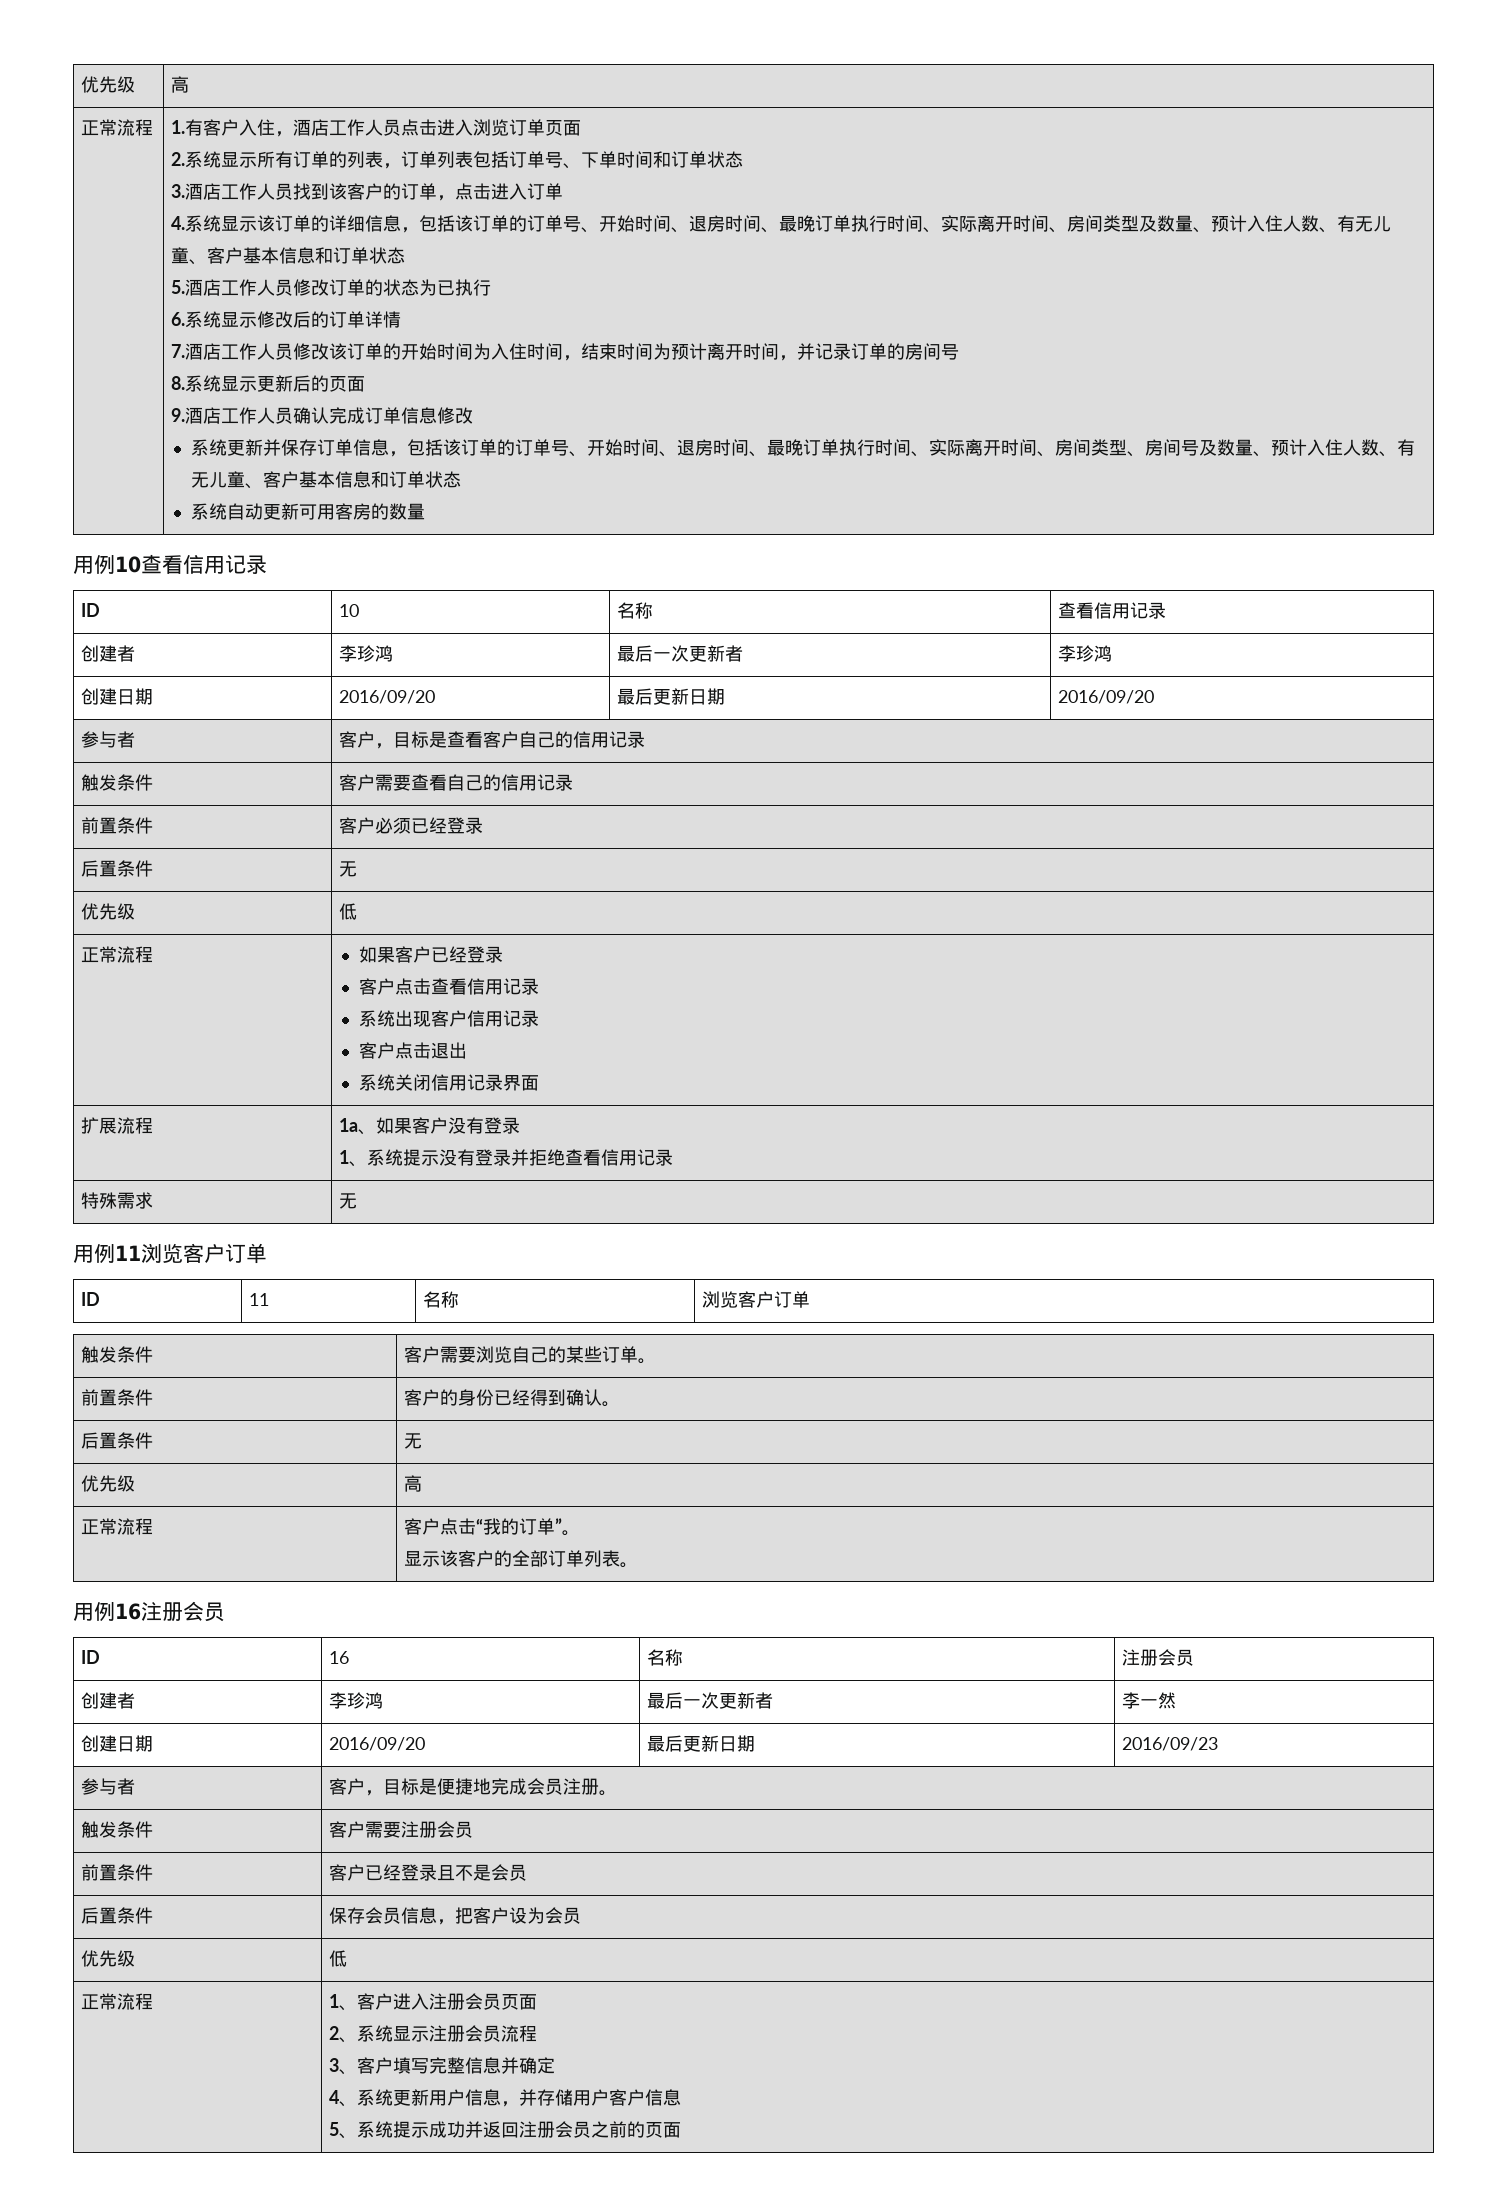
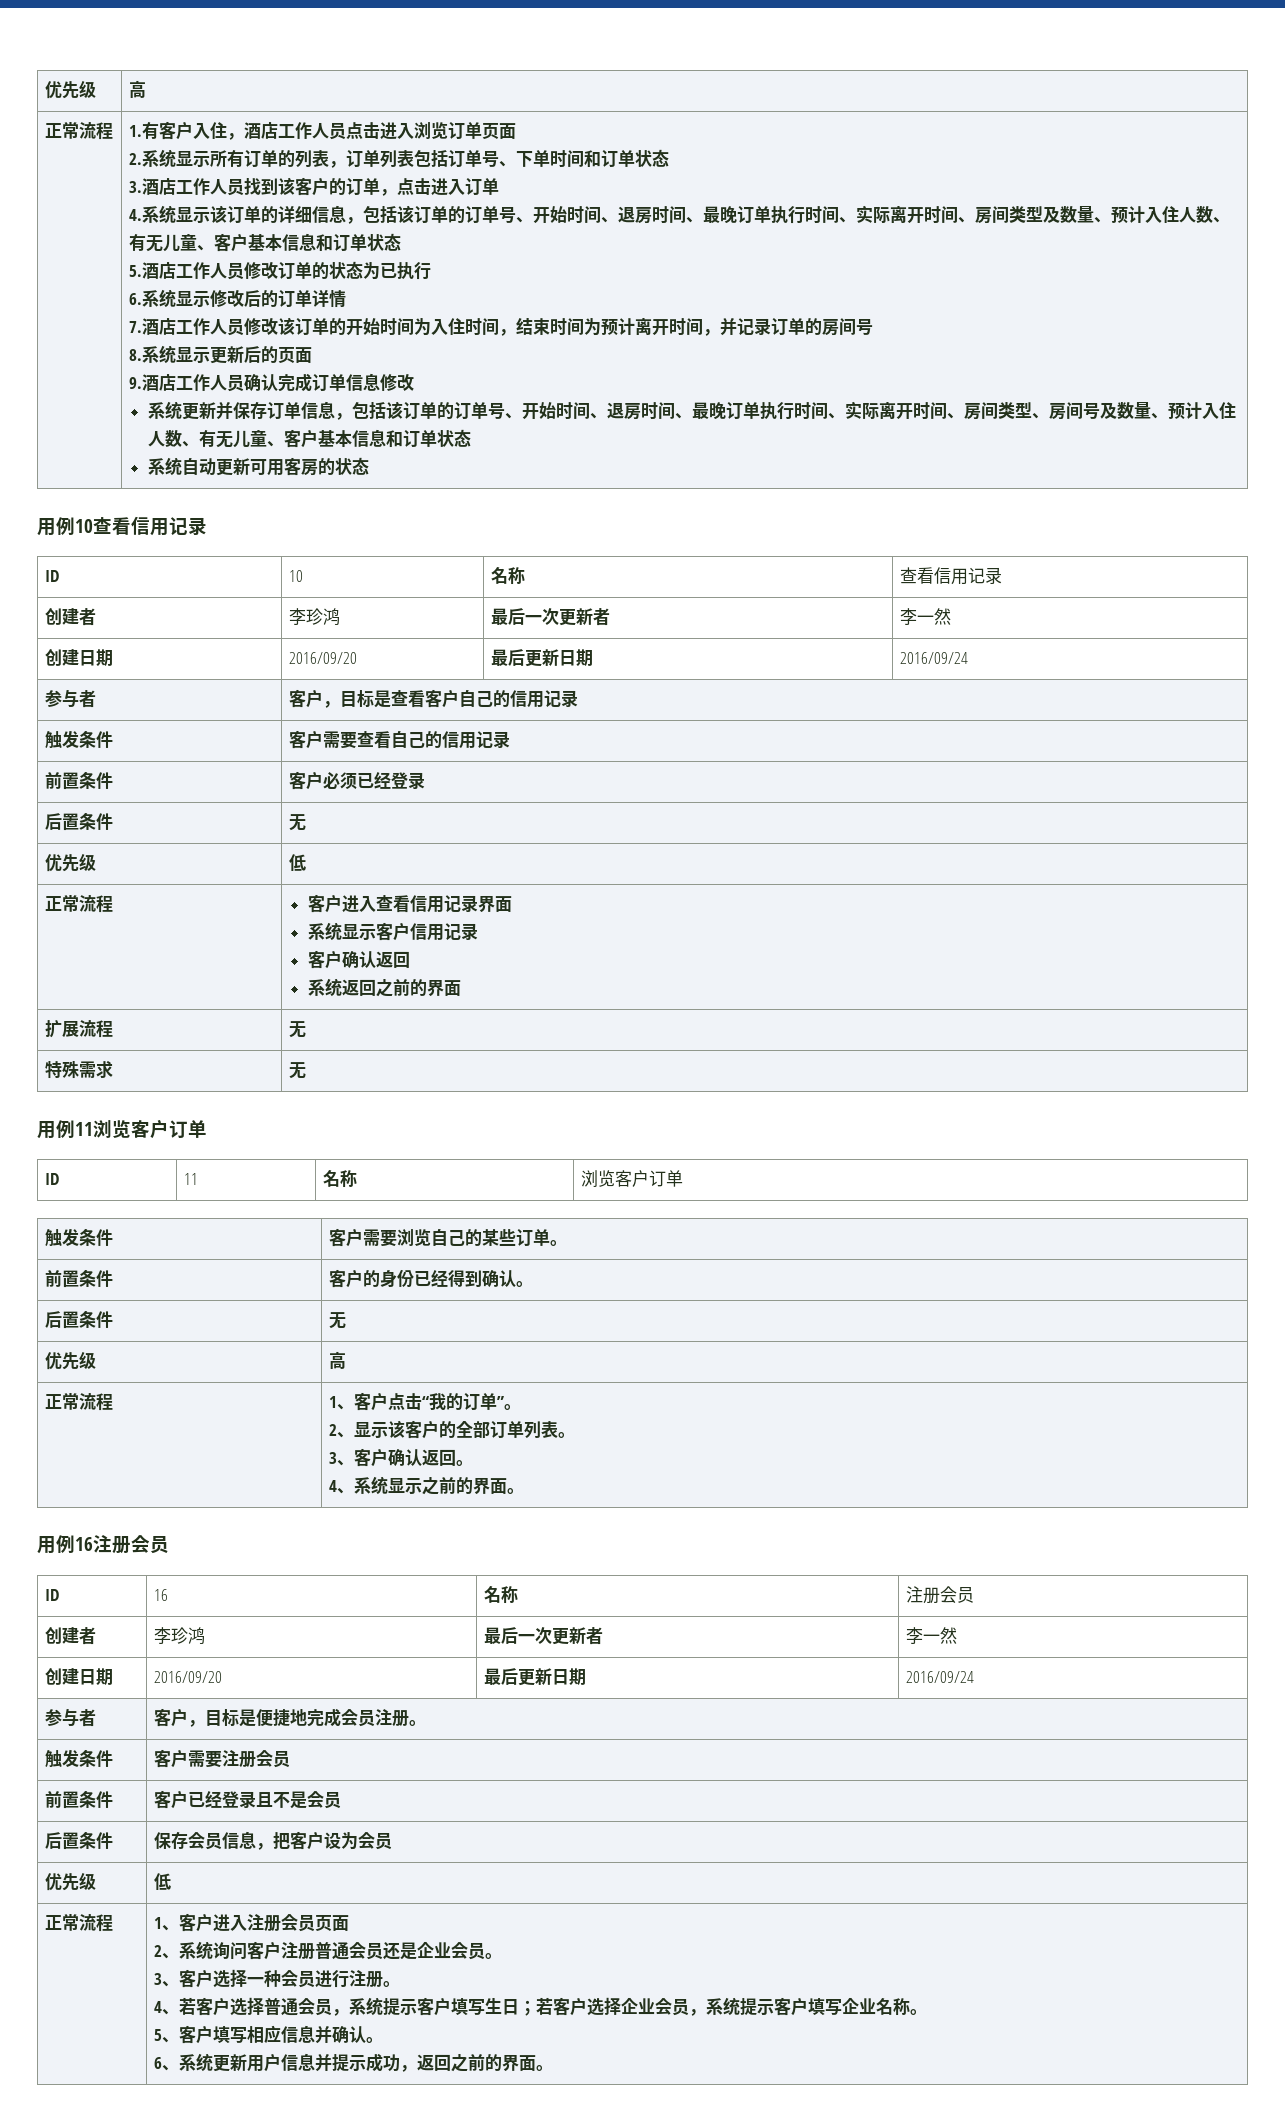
- 系统自动更新可用客房的数量
+ 系统自动更新可用客房的状态
  ID | 10 | 名称 | 查看信用记录
- 创建者 | 李珍鸿 | 最后一次更新者 | 李珍鸿
- 创建日期 | 2016/09/20 | 最后更新日期 | 2016/09/20
+ 创建者 | 李珍鸿 | 最后一次更新者 | 李一然
+ 创建日期 | 2016/09/20 | 最后更新日期 | 2016/09/24
- 正常流程 | 如果客户已经登录
- 客户点击查看信用记录
- 系统出现客户信用记录
- 客户点击退出
- 系统关闭信用记录界面
+ 正常流程 | 客户进入查看信用记录界面
+ 系统显示客户信用记录
+ 客户确认返回
+ 系统返回之前的界面
- 扩展流程 | 1a、如果客户没有登录
- 1、系统提示没有登录并拒绝查看信用记录
+ 扩展流程 | 无
- 正常流程 | 客户点击“我的订单”。
- 显示该客户的全部订单列表。
+ 正常流程 | 1、客户点击“我的订单”。
+ 2、显示该客户的全部订单列表。
+ 3、客户确认返回。
+ 4、系统显示之前的界面。
  ID | 16 | 名称 | 注册会员
  创建者 | 李珍鸿 | 最后一次更新者 | 李一然
- 创建日期 | 2016/09/20 | 最后更新日期 | 2016/09/23
+ 创建日期 | 2016/09/20 | 最后更新日期 | 2016/09/24
- 2、系统显示注册会员流程
- 3、客户填写完整信息并确定
- 4、系统更新用户信息，并存储用户客户信息
- 5、系统提示成功并返回注册会员之前的页面
+ 2、系统询问客户注册普通会员还是企业会员。
+ 3、客户选择一种会员进行注册。
+ 4、若客户选择普通会员，系统提示客户填写生日；若客户选择企业会员，系统提示客户填写企业名称。
+ 5、客户填写相应信息并确认。
+ 6、系统更新用户信息并提示成功，返回之前的界面。

